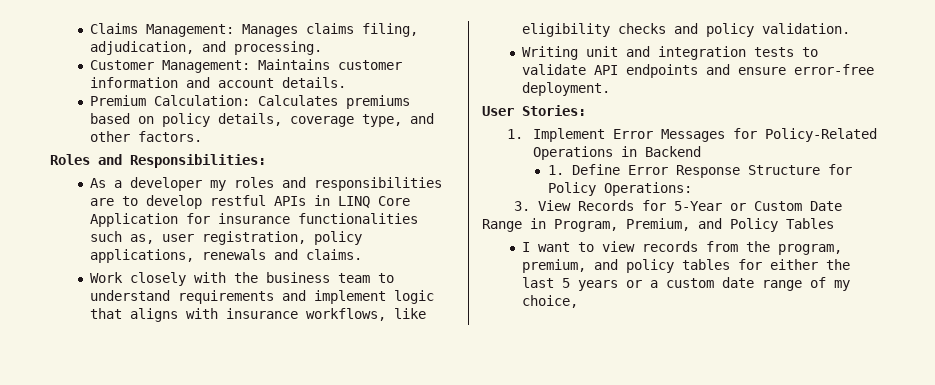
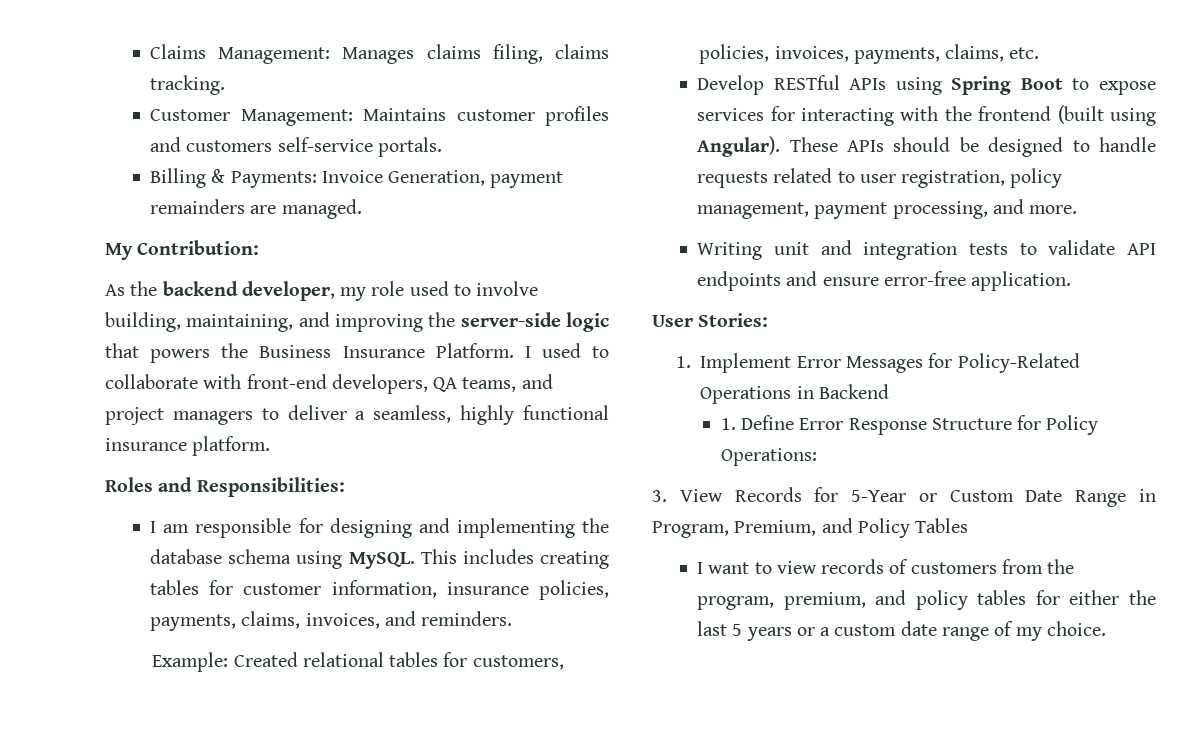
- Claims Management: Manages claims filing, adjudication, and processing.
+ Claims Management: Manages claims filing, claims tracking.
- Customer Management: Maintains customer information and account details.
- Premium Calculation: Calculates premiums based on policy details, coverage type, and other factors.
+ Customer Management: Maintains customer profiles and customers self-service portals.
+ Billing & Payments: Invoice Generation, payment remainders are managed.
+ My Contribution:
+ As the backend developer, my role used to involve building, maintaining, and improving the server-side logic that powers the Business Insurance Platform. I used to collaborate with front-end developers, QA teams, and project managers to deliver a seamless, highly functional insurance platform.
  Roles and Responsibilities:
- As a developer my roles and responsibilities are to develop restful APIs in LINQ Core Application for insurance functionalities such as, user registration, policy applications, renewals and claims.
- Work closely with the business team to understand requirements and implement logic that aligns with insurance workflows, like eligibility checks and policy validation.
+ I am responsible for designing and implementing the database schema using MySQL. This includes creating tables for customer information, insurance policies, payments, claims, invoices, and reminders.
+ Example: Created relational tables for customers, policies, invoices, payments, claims, etc.
+ Develop RESTful APIs using Spring Boot to expose services for interacting with the frontend (built using Angular). These APIs should be designed to handle requests related to user registration, policy management, payment processing, and more.
- Writing unit and integration tests to validate API endpoints and ensure error-free deployment.
+ Writing unit and integration tests to validate API endpoints and ensure error-free application.
- I want to view records from the program, premium, and policy tables for either the last 5 years or a custom date range of my choice,
+ I want to view records of customers from the program, premium, and policy tables for either the last 5 years or a custom date range of my choice.

